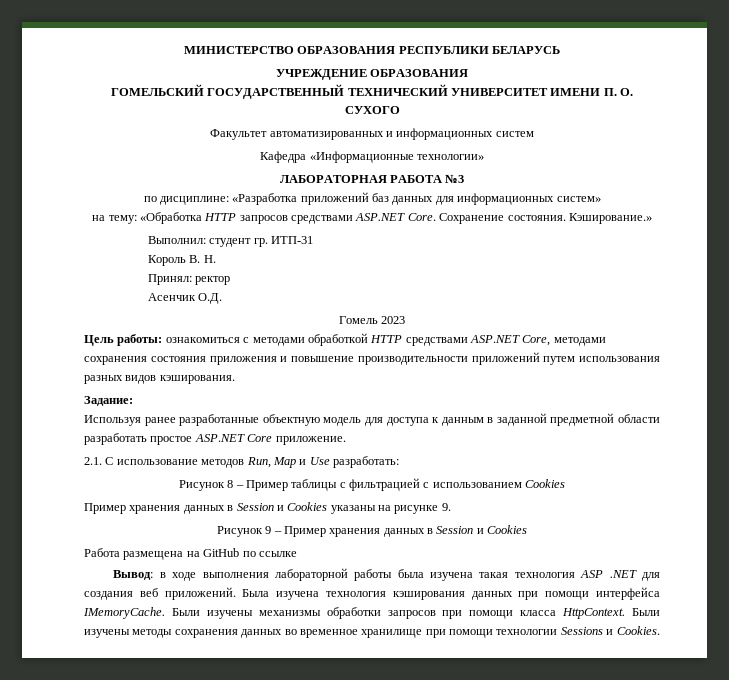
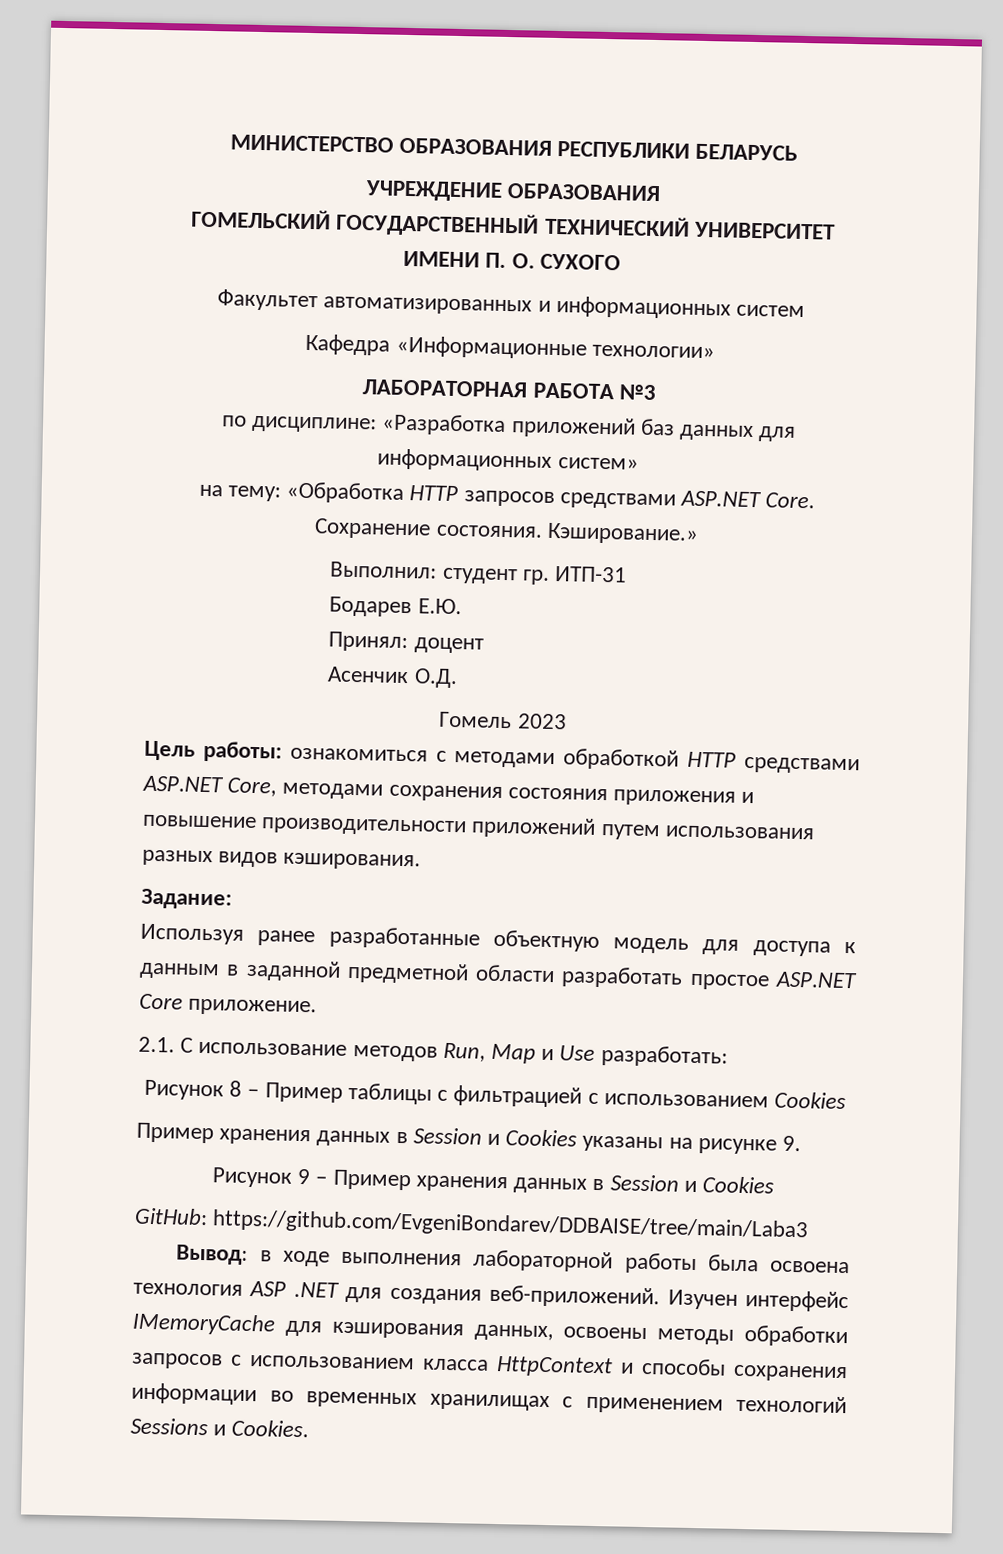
- Король В. Н.
+ Бодарев Е.Ю.
- Принял: ректор
+ Принял: доцент
- Работа размещена на GitHub по ссылке
+ GitHub: https://github.com/EvgeniBondarev/DDBAISE/tree/main/Laba3
- Вывод: в ходе выполнения лабораторной работы была изучена такая технология ASP .NET для создания веб приложений. Была изучена технология кэширования данных при помощи интерфейса IMemoryCache. Были изучены механизмы обработки запросов при помощи класса HttpContext. Были изучены методы сохранения данных во временное хранилище при помощи технологии Sessions и Cookies.
+ Вывод: в ходе выполнения лабораторной работы была освоена технология ASP .NET для создания веб-приложений. Изучен интерфейс IMemoryCache для кэширования данных, освоены методы обработки запросов с использованием класса HttpContext и способы сохранения информации во временных хранилищах с применением технологий Sessions и Cookies.

